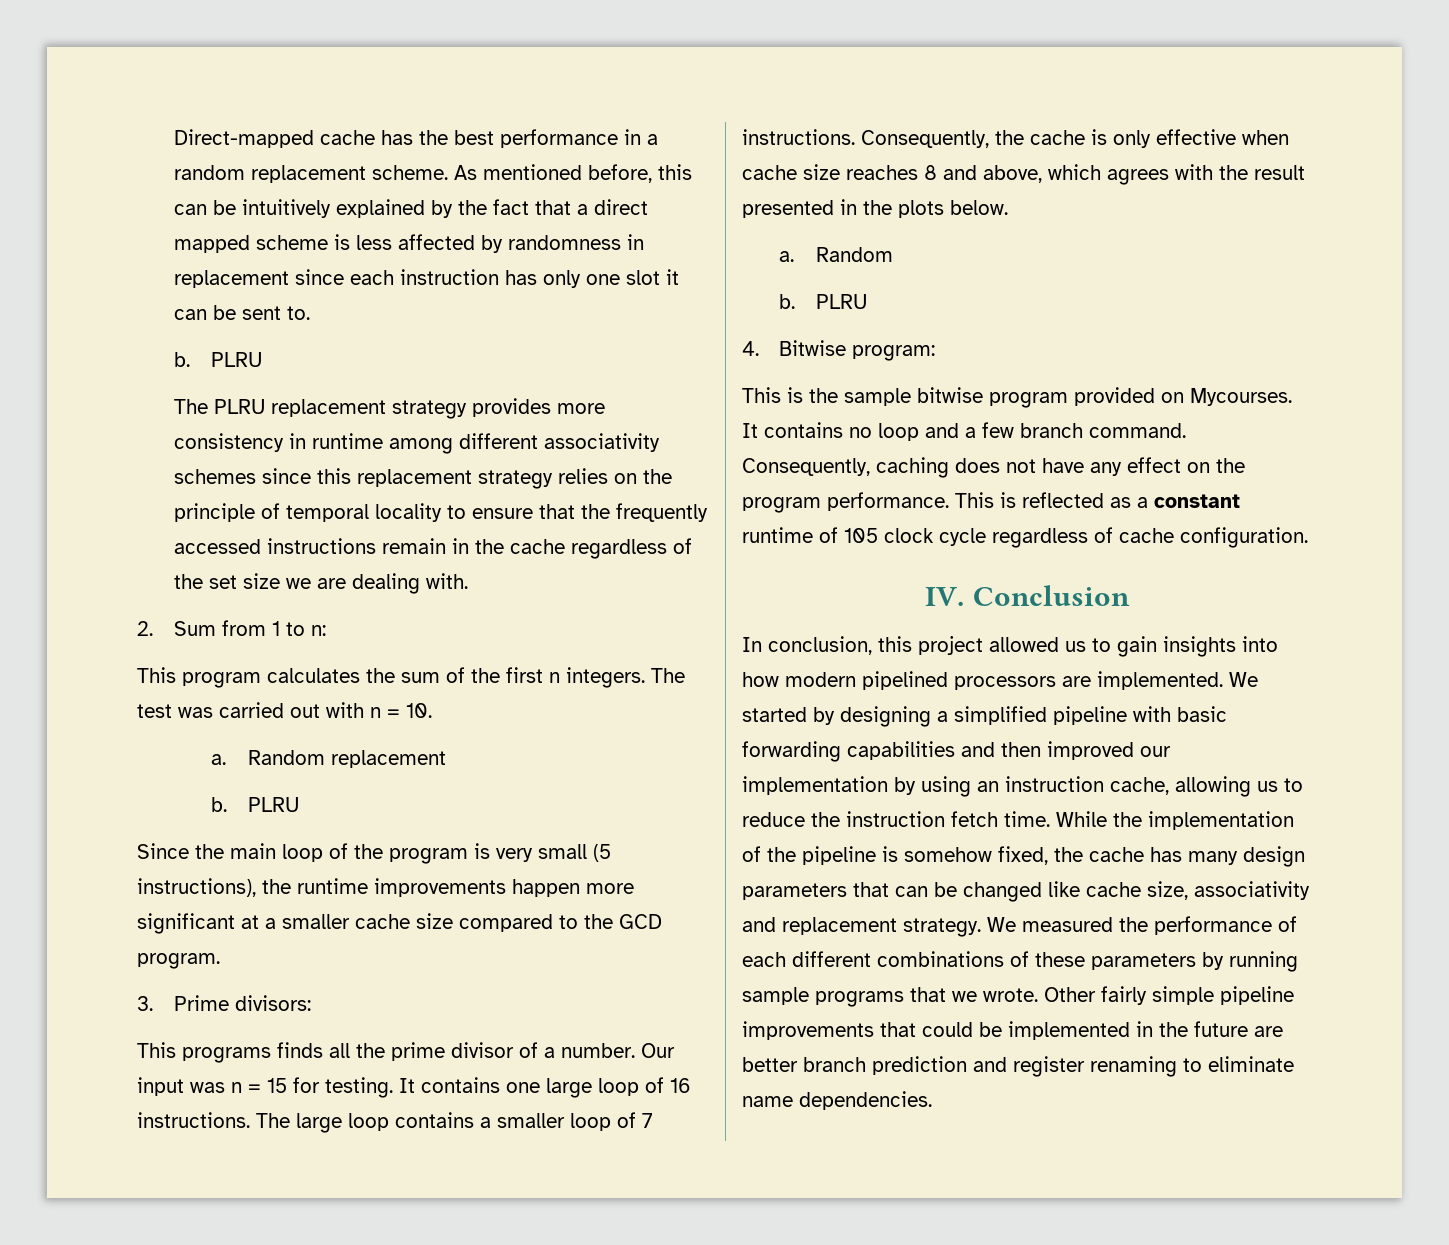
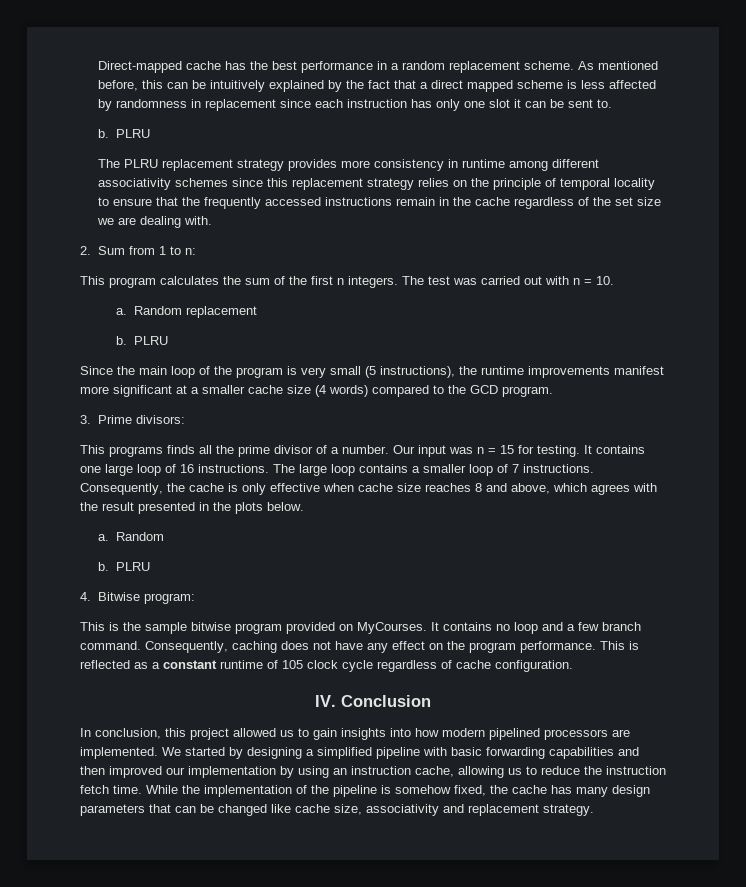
- Since the main loop of the program is very small (5 instructions), the runtime improvements happen more significant at a smaller cache size compared to the GCD program.
+ Since the main loop of the program is very small (5 instructions), the runtime improvements manifest more significant at a smaller cache size (4 words) compared to the GCD program.
- This is the sample bitwise program provided on Mycourses.
+ This is the sample bitwise program provided on MyCourses.
- We measured the performance of each different combinations of these parameters by running sample programs that we wrote. Other fairly simple pipeline improvements that could be implemented in the future are better branch prediction and register renaming to eliminate name dependencies.

